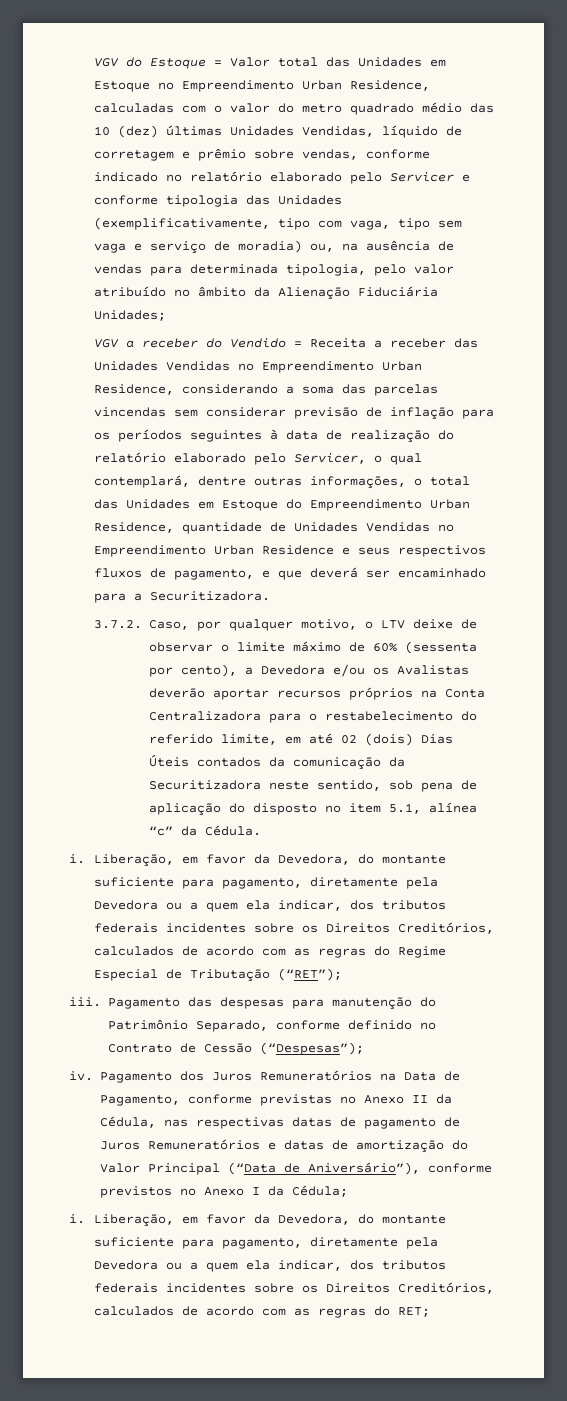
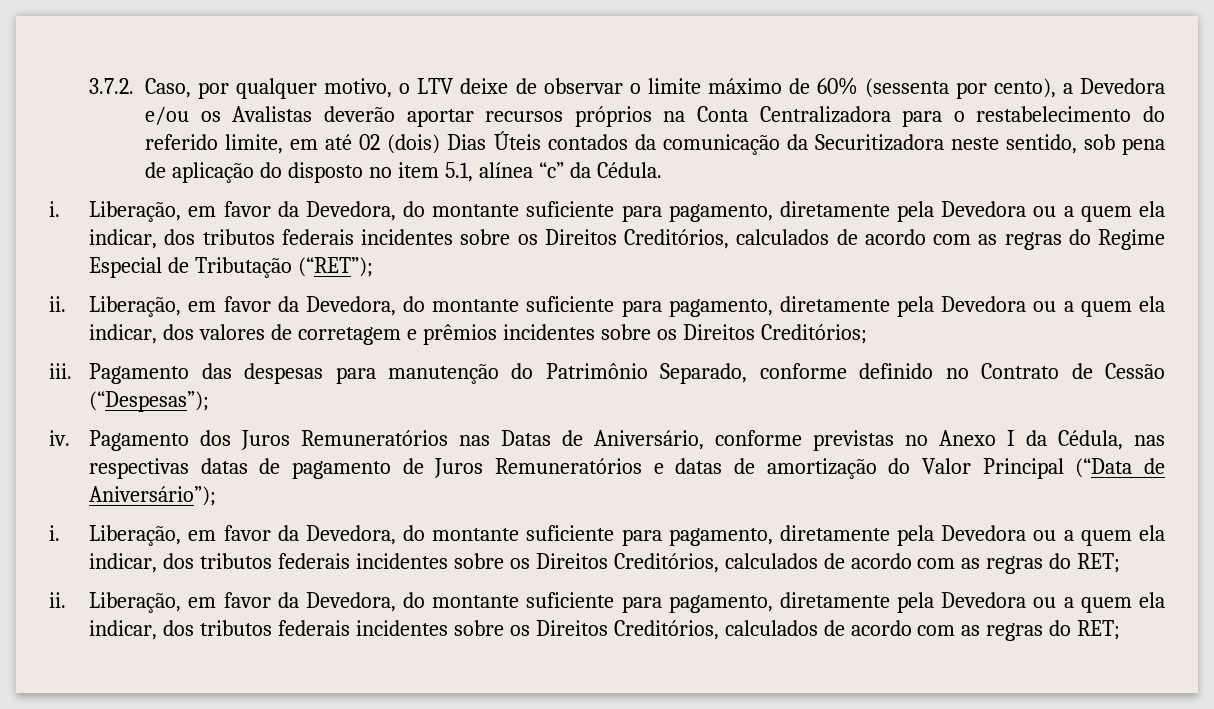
- VGV do Estoque = Valor total das Unidades em Estoque no Empreendimento Urban Residence, calculadas com o valor do metro quadrado médio das 10 (dez) últimas Unidades Vendidas, líquido de corretagem e prêmio sobre vendas, conforme indicado no relatório elaborado pelo Servicer e conforme tipologia das Unidades (exemplificativamente, tipo com vaga, tipo sem vaga e serviço de moradia) ou, na ausência de vendas para determinada tipologia, pelo valor atribuído no âmbito da Alienação Fiduciária Unidades;
- VGV a receber do Vendido = Receita a receber das Unidades Vendidas no Empreendimento Urban Residence, considerando a soma das parcelas vincendas sem considerar previsão de inflação para os períodos seguintes à data de realização do relatório elaborado pelo Servicer, o qual contemplará, dentre outras informações, o total das Unidades em Estoque do Empreendimento Urban Residence, quantidade de Unidades Vendidas no Empreendimento Urban Residence e seus respectivos fluxos de pagamento, e que deverá ser encaminhado para a Securitizadora.
+ ii. Liberação, em favor da Devedora, do montante suficiente para pagamento, diretamente pela Devedora ou a quem ela indicar, dos valores de corretagem e prêmios incidentes sobre os Direitos Creditórios;
- Pagamento dos Juros Remuneratórios na Data de Pagamento, conforme previstas no Anexo II da Cédula, nas respectivas datas de pagamento de Juros Remuneratórios e datas de amortização do Valor Principal (“Data de Aniversário”), conforme previstos no Anexo I da Cédula;
+ Pagamento dos Juros Remuneratórios nas Datas de Aniversário, conforme previstas no Anexo I da Cédula, nas respectivas datas de pagamento de Juros Remuneratórios e datas de amortização do Valor Principal (“Data de Aniversário”);
+ ii. Liberação, em favor da Devedora, do montante suficiente para pagamento, diretamente pela Devedora ou a quem ela indicar, dos tributos federais incidentes sobre os Direitos Creditórios, calculados de acordo com as regras do RET;

